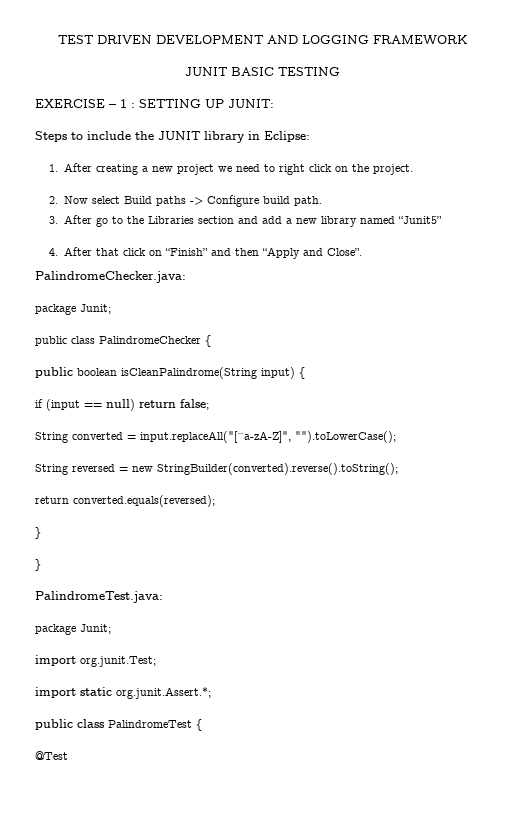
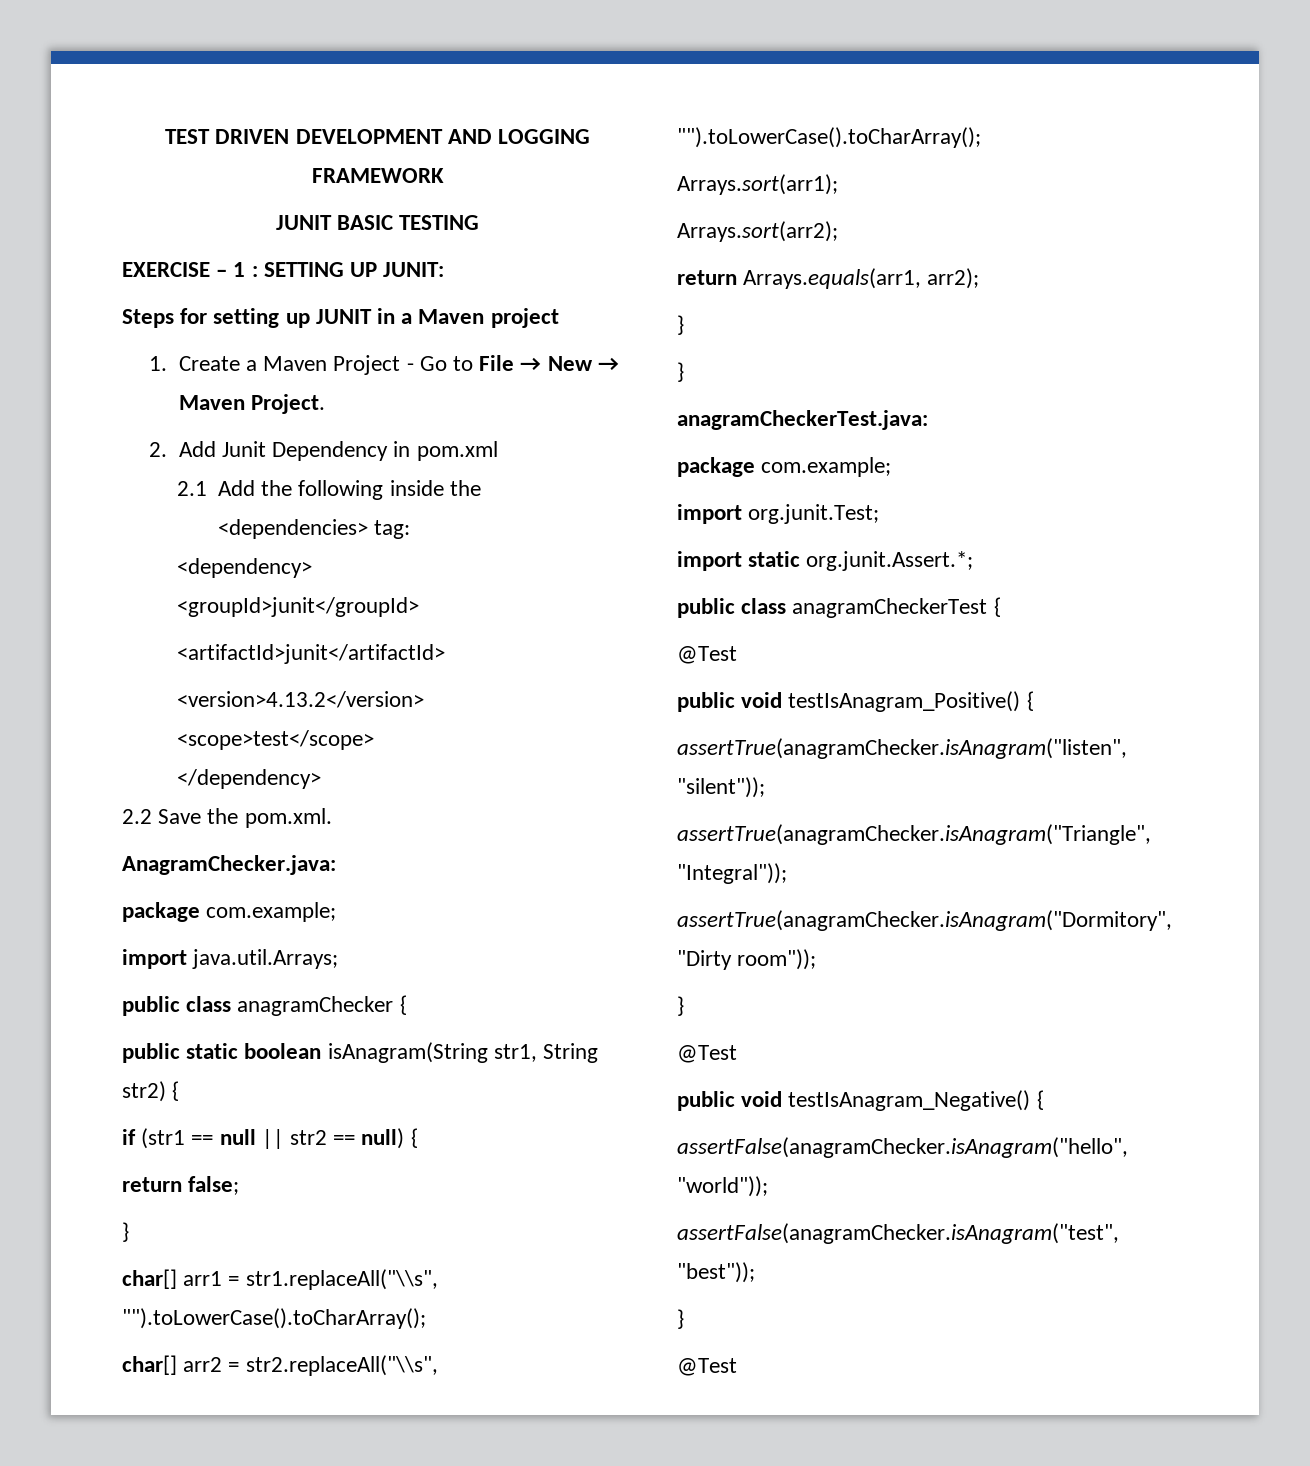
- Steps to include the JUNIT library in Eclipse:
- 1. After creating a new project we need to right click on the project.
- 2. Now select Build paths -> Configure build path.
- 3. After go to the Libraries section and add a new library named “Junit5”
- 4. After that click on “Finish” and then “Apply and Close”.
- PalindromeChecker.java:
- package Junit;
- public class PalindromeChecker {
+ Steps for setting up JUNIT in a Maven project
+ 1. Create a Maven Project - Go to File → New → Maven Project.
+ 2. Add Junit Dependency in pom.xml
+ 2.1 Add the following inside the <dependencies> tag:
+ <dependency>
+ <groupId>junit</groupId>
+ <artifactId>junit</artifactId>
+ <version>4.13.2</version>
+ <scope>test</scope>
+ </dependency>
+ 2.2 Save the pom.xml.
+ AnagramChecker.java:
+ package com.example;
+ import java.util.Arrays;
+ public class anagramChecker {
- public boolean isCleanPalindrome(String input) {
- if (input == null) return false;
- String converted = input.replaceAll("[^a-zA-Z]", "").toLowerCase();
- String reversed = new StringBuilder(converted).reverse().toString();
- return converted.equals(reversed);
+ public static boolean isAnagram(String str1, String str2) {
+ if (str1 == null || str2 == null) {
+ return false;
+ }
+ char[] arr1 = str1.replaceAll("\\s", "").toLowerCase().toCharArray();
+ char[] arr2 = str2.replaceAll("\\s", "").toLowerCase().toCharArray();
+ Arrays.sort(arr1);
+ Arrays.sort(arr2);
+ return Arrays.equals(arr1, arr2);
- PalindromeTest.java:
- package Junit;
+ anagramCheckerTest.java:
+ package com.example;
- public class PalindromeTest {
+ public class anagramCheckerTest {
+ public void testIsAnagram_Positive() {
+ assertTrue(anagramChecker.isAnagram("listen", "silent"));
+ assertTrue(anagramChecker.isAnagram("Triangle", "Integral"));
+ assertTrue(anagramChecker.isAnagram("Dormitory", "Dirty room"));
+ }
+ @Test
+ public void testIsAnagram_Negative() {
+ assertFalse(anagramChecker.isAnagram("hello", "world"));
+ assertFalse(anagramChecker.isAnagram("test", "best"));
+ }
+ @Test

